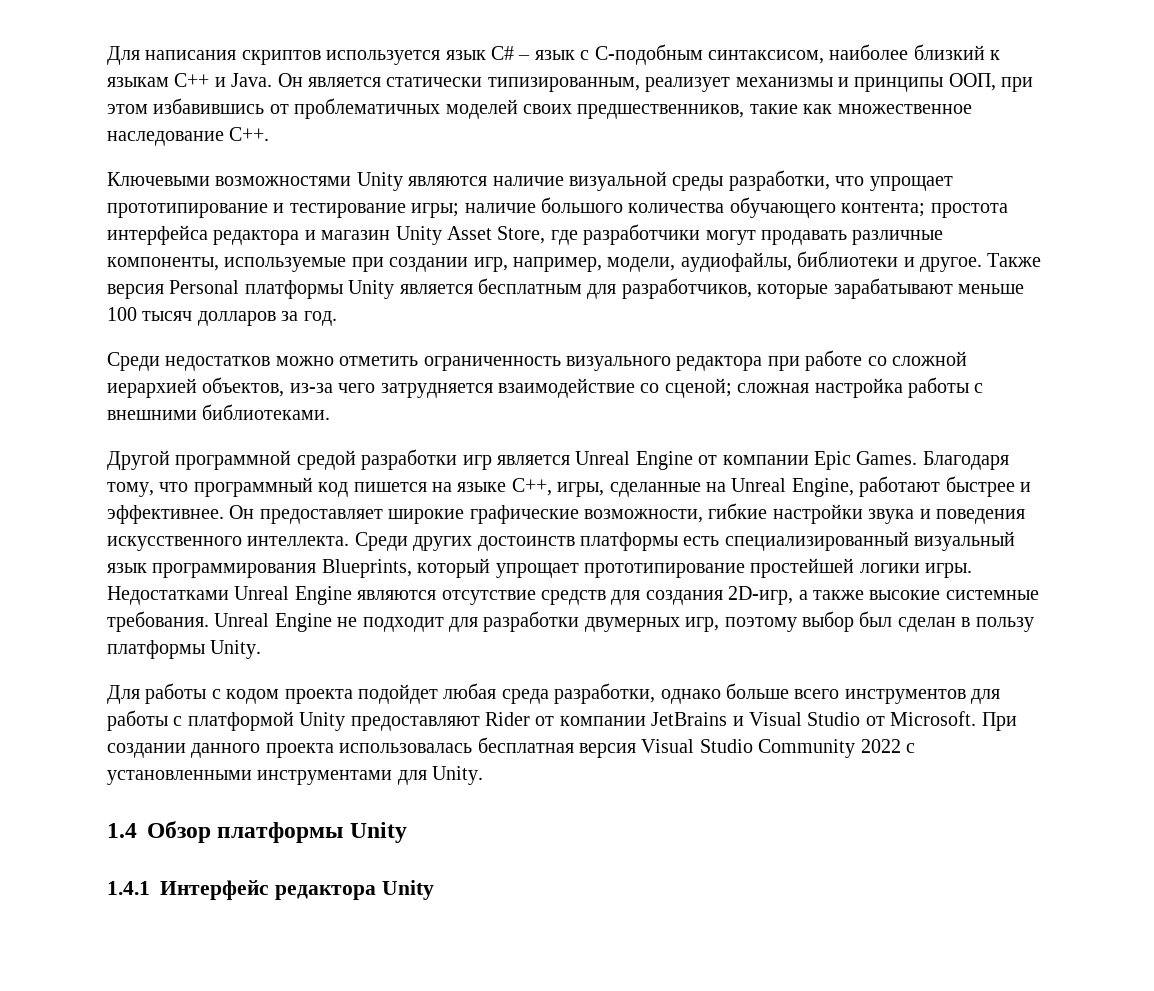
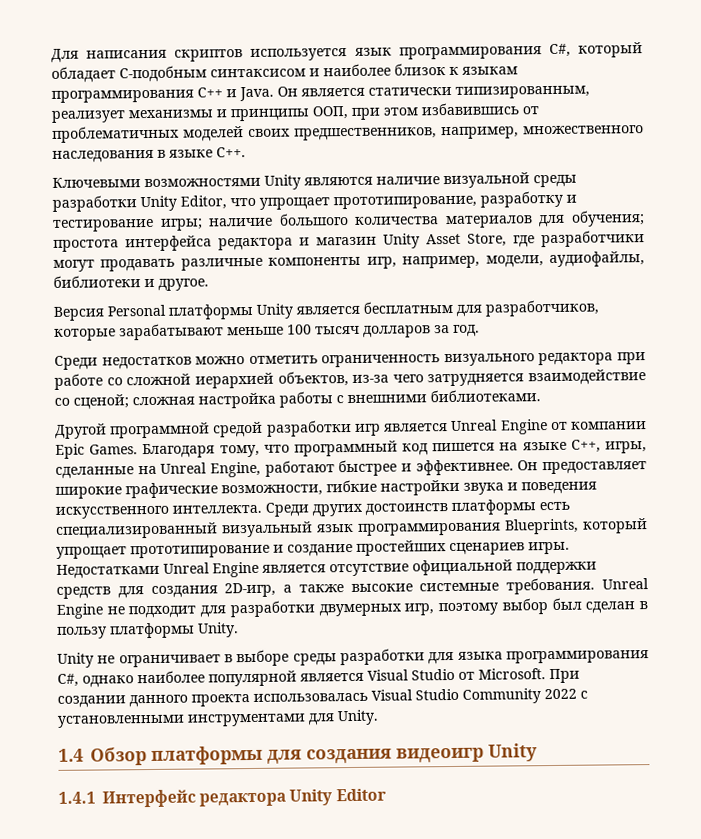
- Для написания скриптов используется язык C# – язык с С-подобным синтаксисом, наиболее близкий к языкам С++ и Java.
+ Для написания скриптов используется язык программирования C#, который обладает С-подобным синтаксисом и наиболее близок к языкам программирования С++ и Java.
- Он является статически типизированным, реализует механизмы и принципы ООП, при этом избавившись от проблематичных моделей своих предшественников, такие как множественное наследование С++.
+ Он является статически типизированным, реализует механизмы и принципы ООП, при этом избавившись от проблематичных моделей своих предшественников, например, множественного наследования в языке С++.
- Ключевыми возможностями Unity являются наличие визуальной среды разработки, что упрощает прототипирование и тестирование игры; наличие большого количества обучающего контента; простота интерфейса редактора и магазин Unity Asset Store, где разработчики могут продавать различные компоненты, используемые при создании игр, например, модели, аудиофайлы, библиотеки и другое. Также версия Personal платформы Unity является бесплатным для разработчиков, которые зарабатывают меньше 100 тысяч долларов за год.
+ Ключевыми возможностями Unity являются наличие визуальной среды разработки Unity Editor, что упрощает прототипирование, разработку и тестирование игры; наличие большого количества материалов для обучения; простота интерфейса редактора и магазин Unity Asset Store, где разработчики могут продавать различные компоненты игр, например, модели, аудиофайлы, библиотеки и другое.
+ Версия Personal платформы Unity является бесплатным для разработчиков, которые зарабатывают меньше 100 тысяч долларов за год.
- Среди других достоинств платформы есть специализированный визуальный язык программирования Blueprints, который упрощает прототипирование простейшей логики игры. Недостатками Unreal Engine являются отсутствие средств для создания 2D-игр, а также высокие системные требования.
+ Среди других достоинств платформы есть специализированный визуальный язык программирования Blueprints, который упрощает прототипирование и создание простейших сценариев игры. Недостатками Unreal Engine является отсутствие официальной поддержки средств для создания 2D-игр, а также высокие системные требования.
- Для работы с кодом проекта подойдет любая среда разработки, однако больше всего инструментов для работы с платформой Unity предоставляют Rider от компании JetBrains и Visual Studio от Microsoft.
+ Unity не ограничивает в выборе среды разработки для языка программирования C#, однако наиболее популярной является Visual Studio от Microsoft.
- При создании данного проекта использовалась бесплатная версия Visual Studio Community 2022 с установленными инструментами для Unity.
+ При создании данного проекта использовалась Visual Studio Community 2022 с установленными инструментами для Unity.
- 1.4 Обзор платформы Unity
+ 1.4 Обзор платформы для создания видеоигр Unity
- 1.4.1 Интерфейс редактора Unity
+ 1.4.1 Интерфейс редактора Unity Editor

